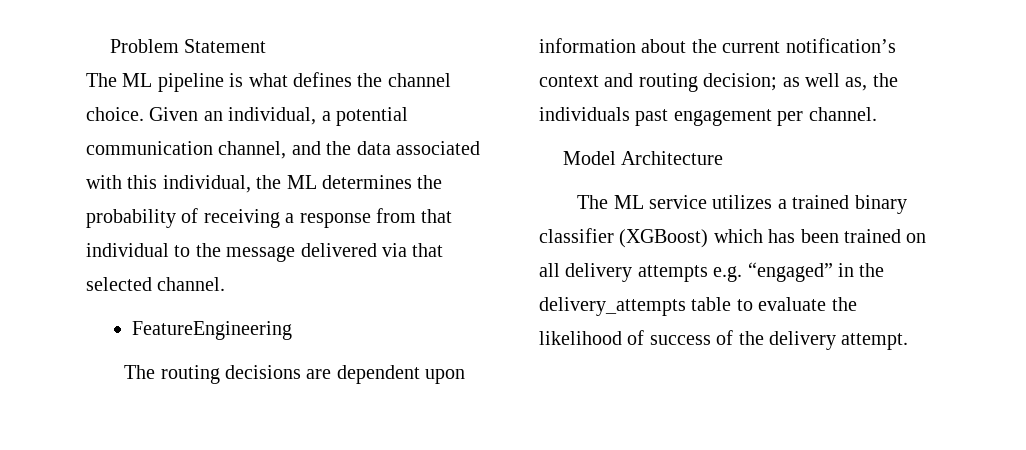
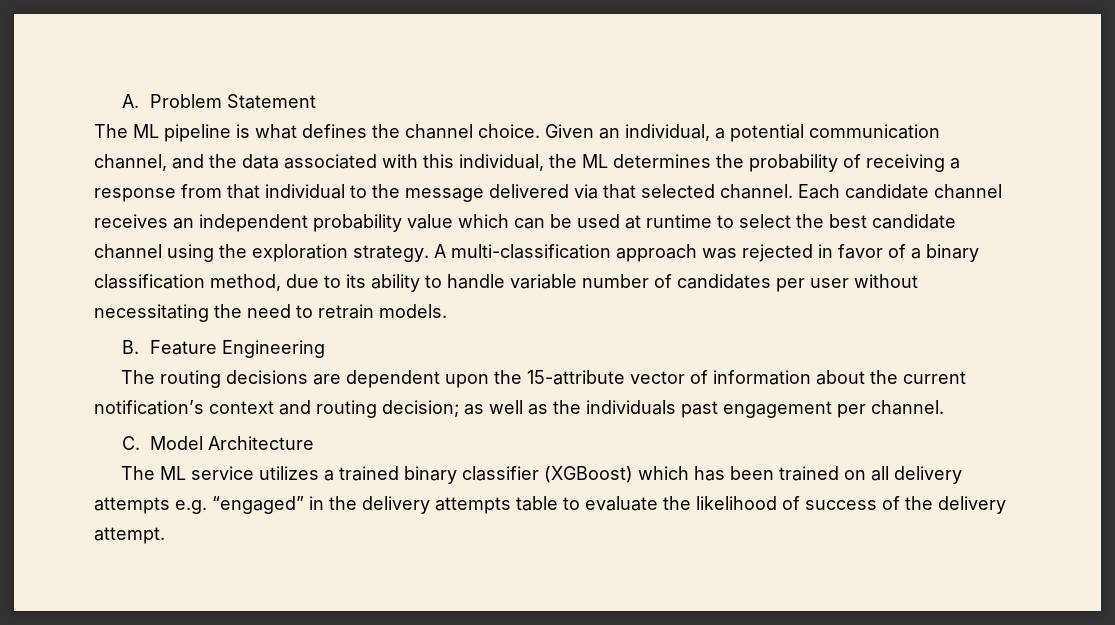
- Problem Statement
+ A. Problem Statement
- Given an individual, a potential communication channel, and the data associated with this individual, the ML determines the probability of receiving a response from that individual to the message delivered via that selected channel.
- FeatureEngineering
+ Given an individual, a potential communication channel, and the data associated with this individual, the ML determines the probability of receiving a response from that individual to the message delivered via that selected channel. Each candidate channel receives an independent probability value which can be used at runtime to select the best candidate channel using the exploration strategy. A multi-classification approach was rejected in favor of a binary classification method, due to its ability to handle variable number of candidates per user without necessitating the need to retrain models.
+ B. Feature Engineering
- The routing decisions are dependent upon information about the current notification’s context and routing decision; as well as, the individuals past engagement per channel.
+ The routing decisions are dependent upon the 15-attribute vector of information about the current notification’s context and routing decision; as well as the individuals past engagement per channel.
- Model Architecture
+ C. Model Architecture
- The ML service utilizes a trained binary classifier (XGBoost) which has been trained on all delivery attempts e.g. “engaged” in the delivery_attempts table to evaluate the likelihood of success of the delivery attempt.
+ The ML service utilizes a trained binary classifier (XGBoost) which has been trained on all delivery attempts e.g. “engaged” in the delivery attempts table to evaluate the likelihood of success of the delivery attempt.

